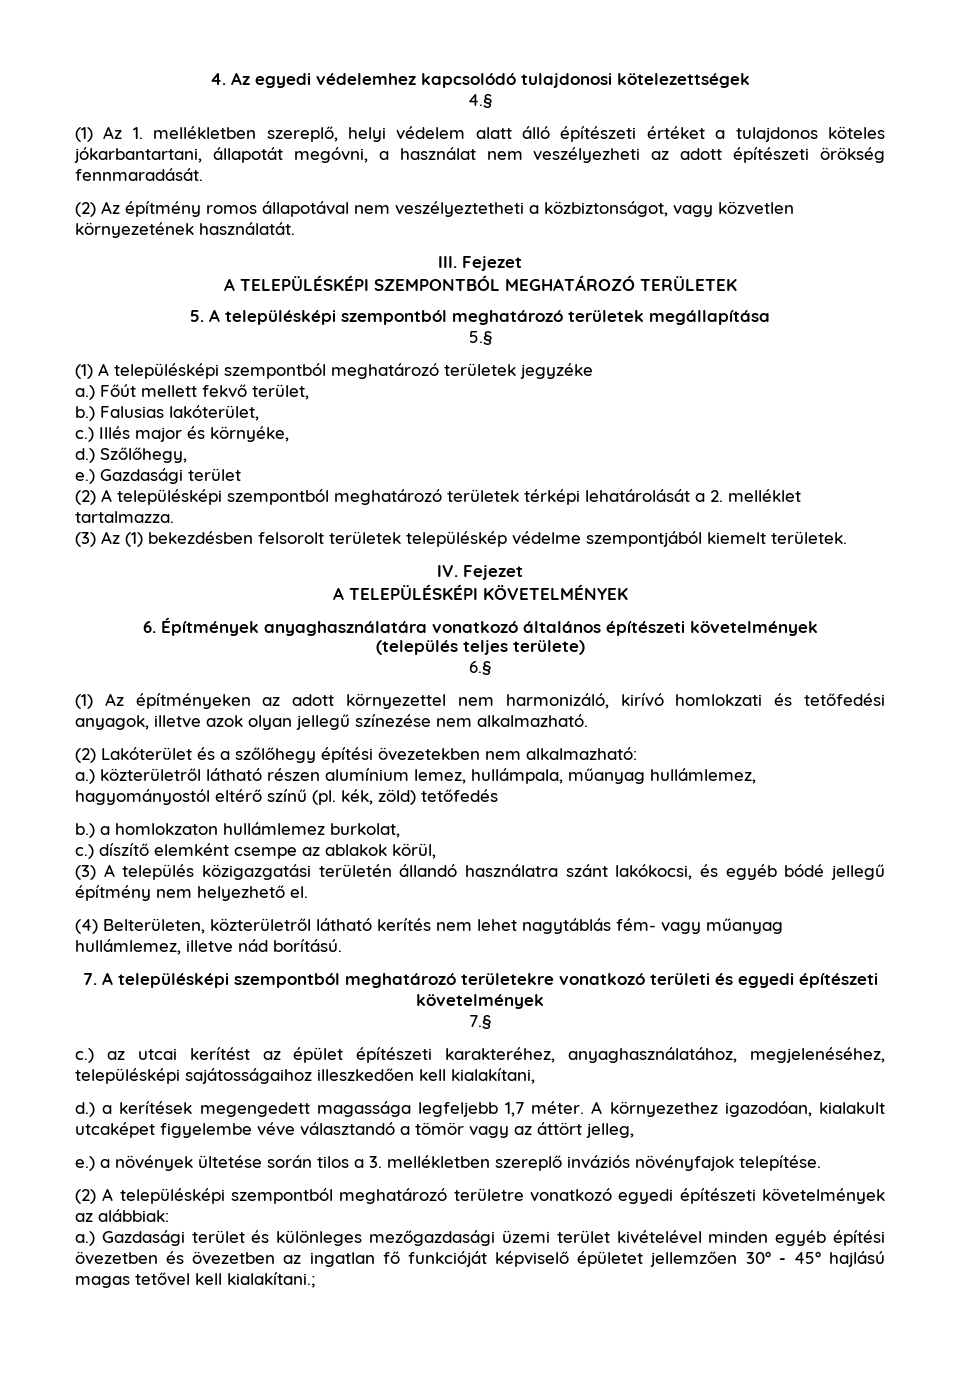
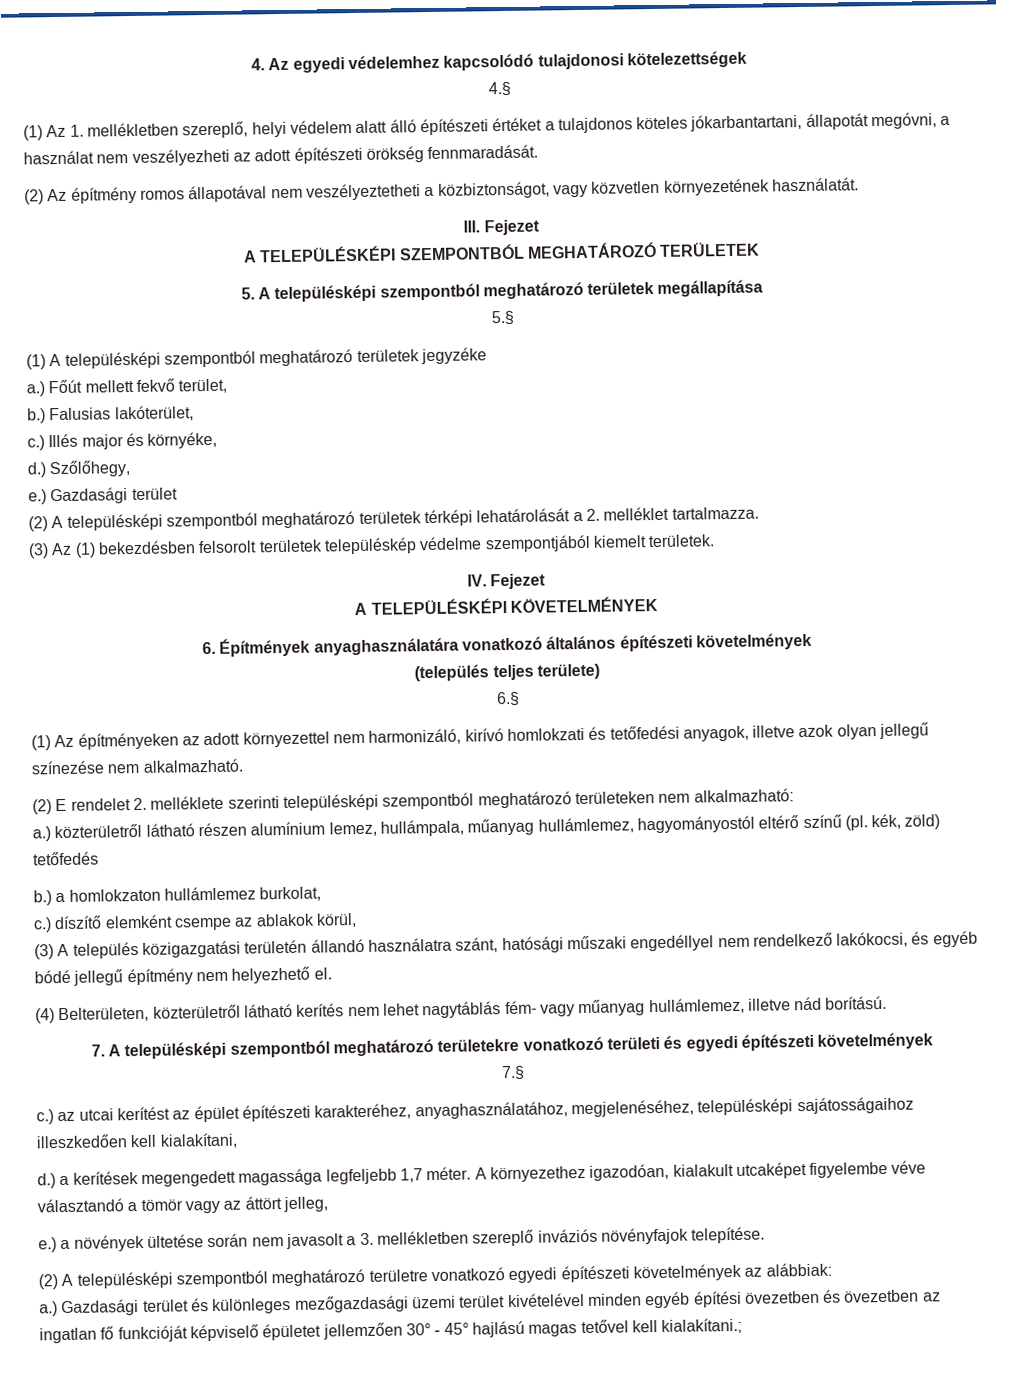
- (2) Lakóterület és a szőlőhegy építési övezetekben nem alkalmazható:
+ (2) E rendelet 2. melléklete szerinti településképi szempontból meghatározó területeken nem alkalmazható:
- (3) A település közigazgatási területén állandó használatra szánt lakókocsi, és egyéb bódé jellegű építmény nem helyezhető el.
+ (3) A település közigazgatási területén állandó használatra szánt, hatósági műszaki engedéllyel nem rendelkező lakókocsi, és egyéb bódé jellegű építmény nem helyezhető el.
- e.) a növények ültetése során tilos a 3. mellékletben szereplő inváziós növényfajok telepítése.
+ e.) a növények ültetése során nem javasolt a 3. mellékletben szereplő inváziós növényfajok telepítése.

